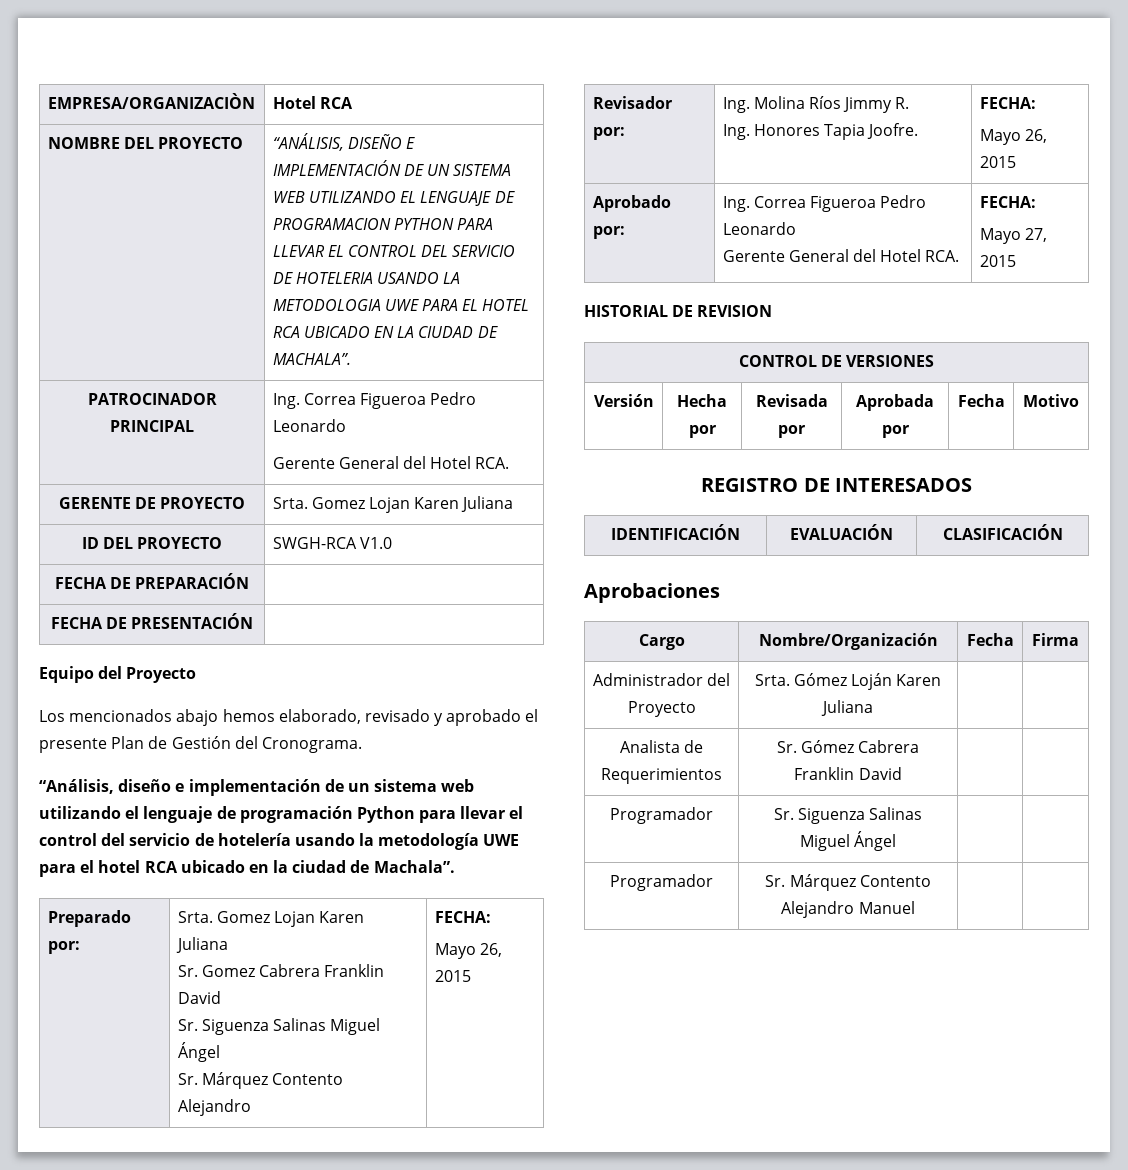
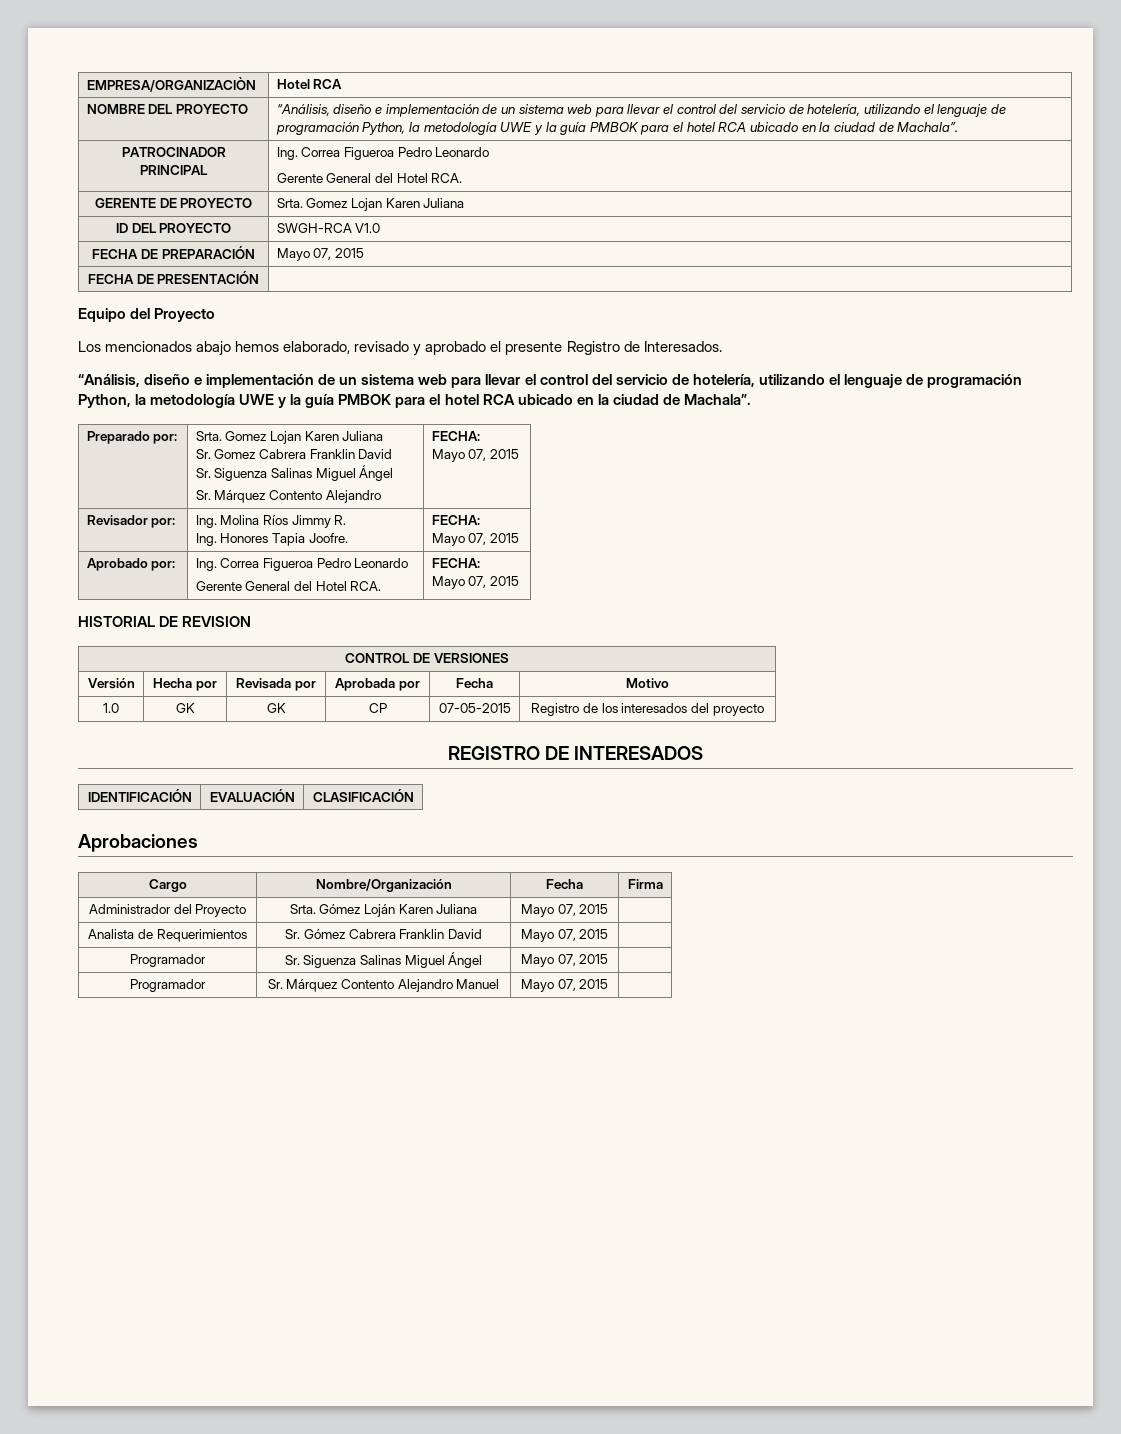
- NOMBRE DEL PROYECTO | “ANÁLISIS, DISEÑO E IMPLEMENTACIÓN DE UN SISTEMA WEB UTILIZANDO EL LENGUAJE DE PROGRAMACION PYTHON PARA LLEVAR EL CONTROL DEL SERVICIO DE HOTELERIA USANDO LA METODOLOGIA UWE PARA EL HOTEL RCA UBICADO EN LA CIUDAD DE MACHALA”.
+ NOMBRE DEL PROYECTO | “Análisis, diseño e implementación de un sistema web para llevar el control del servicio de hotelería, utilizando el lenguaje de programación Python, la metodología UWE y la guía PMBOK para el hotel RCA ubicado en la ciudad de Machala”.
- FECHA DE PREPARACIÓN |
+ FECHA DE PREPARACIÓN | Mayo 07, 2015
- Los mencionados abajo hemos elaborado, revisado y aprobado el presente Plan de Gestión del Cronograma.
- “Análisis, diseño e implementación de un sistema web utilizando el lenguaje de programación Python para llevar el control del servicio de hotelería usando la metodología UWE para el hotel RCA ubicado en la ciudad de Machala”.
+ Los mencionados abajo hemos elaborado, revisado y aprobado el presente Registro de Interesados.
+ “Análisis, diseño e implementación de un sistema web para llevar el control del servicio de hotelería, utilizando el lenguaje de programación Python, la metodología UWE y la guía PMBOK para el hotel RCA ubicado en la ciudad de Machala”.
  Preparado por: | Srta. Gomez Lojan Karen Juliana
  Sr. Gomez Cabrera Franklin David
  Sr. Siguenza Salinas Miguel Ángel
  Sr. Márquez Contento Alejandro | FECHA:
- Mayo 26, 2015
+ Mayo 07, 2015
  Revisador por: | Ing. Molina Ríos Jimmy R.
  Ing. Honores Tapia Joofre. | FECHA:
- Mayo 26, 2015
+ Mayo 07, 2015
  Aprobado por: | Ing. Correa Figueroa Pedro Leonardo
  Gerente General del Hotel RCA. | FECHA:
- Mayo 27, 2015
+ Mayo 07, 2015
+ 1.0 | GK | GK | CP | 07-05-2015 | Registro de los interesados del proyecto
- Administrador del Proyecto | Srta. Gómez Loján Karen Juliana | |
+ Administrador del Proyecto | Srta. Gómez Loján Karen Juliana | Mayo 07, 2015 |
- Analista de Requerimientos | Sr. Gómez Cabrera Franklin David | |
+ Analista de Requerimientos | Sr. Gómez Cabrera Franklin David | Mayo 07, 2015 |
- Programador | Sr. Siguenza Salinas Miguel Ángel | |
+ Programador | Sr. Siguenza Salinas Miguel Ángel | Mayo 07, 2015 |
- Programador | Sr. Márquez Contento Alejandro Manuel | |
+ Programador | Sr. Márquez Contento Alejandro Manuel | Mayo 07, 2015 |

